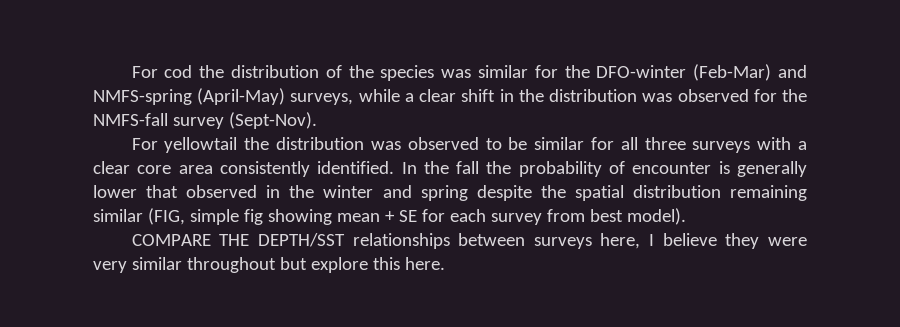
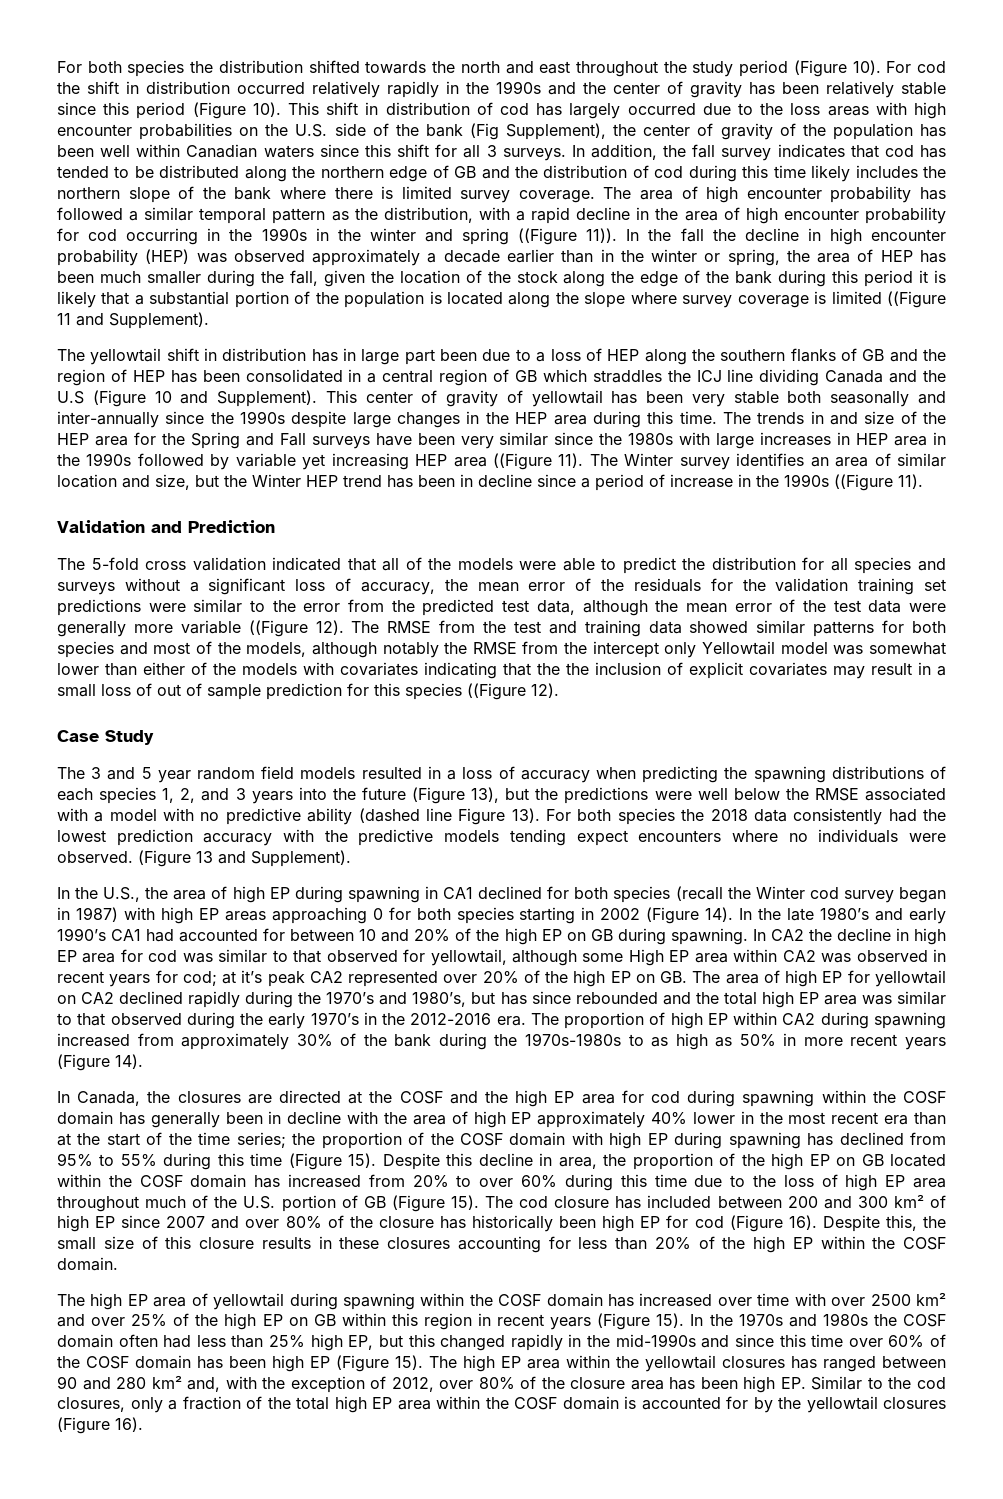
- For cod the distribution of the species was similar for the DFO-winter (Feb-Mar) and NMFS-spring (April-May) surveys, while a clear shift in the distribution was observed for the NMFS-fall survey (Sept-Nov).
- For yellowtail the distribution was observed to be similar for all three surveys with a clear core area consistently identified. In the fall the probability of encounter is generally lower that observed in the winter and spring despite the spatial distribution remaining similar (FIG, simple fig showing mean + SE for each survey from best model).
- COMPARE THE DEPTH/SST relationships between surveys here, I believe they were very similar throughout but explore this here.
+ For both species the distribution shifted towards the north and east throughout the study period (Figure 10). For cod the shift in distribution occurred relatively rapidly in the 1990s and the center of gravity has been relatively stable since this period (Figure 10). This shift in distribution of cod has largely occurred due to the loss areas with high encounter probabilities on the U.S. side of the bank (Fig Supplement), the center of gravity of the population has been well within Canadian waters since this shift for all 3 surveys. In addition, the fall survey indicates that cod has tended to be distributed along the northern edge of GB and the distribution of cod during this time likely includes the northern slope of the bank where there is limited survey coverage. The area of high encounter probability has followed a similar temporal pattern as the distribution, with a rapid decline in the area of high encounter probability for cod occurring in the 1990s in the winter and spring ((Figure 11)). In the fall the decline in high encounter probability (HEP) was observed approximately a decade earlier than in the winter or spring, the area of HEP has been much smaller during the fall, given the location of the stock along the edge of the bank during this period it is likely that a substantial portion of the population is located along the slope where survey coverage is limited ((Figure 11 and Supplement).
+ The yellowtail shift in distribution has in large part been due to a loss of HEP along the southern flanks of GB and the region of HEP has been consolidated in a central region of GB which straddles the ICJ line dividing Canada and the U.S (Figure 10 and Supplement). This center of gravity of yellowtail has been very stable both seasonally and inter-annually since the 1990s despite large changes in the HEP area during this time. The trends in and size of the HEP area for the Spring and Fall surveys have been very similar since the 1980s with large increases in HEP area in the 1990s followed by variable yet increasing HEP area ((Figure 11). The Winter survey identifies an area of similar location and size, but the Winter HEP trend has been in decline since a period of increase in the 1990s ((Figure 11).
+ Validation and Prediction
+ The 5-fold cross validation indicated that all of the models were able to predict the distribution for all species and surveys without a significant loss of accuracy, the mean error of the residuals for the validation training set predictions were similar to the error from the predicted test data, although the mean error of the test data were generally more variable ((Figure 12). The RMSE from the test and training data showed similar patterns for both species and most of the models, although notably the RMSE from the intercept only Yellowtail model was somewhat lower than either of the models with covariates indicating that the the inclusion of explicit covariates may result in a small loss of out of sample prediction for this species ((Figure 12).
+ Case Study
+ The 3 and 5 year random field models resulted in a loss of accuracy when predicting the spawning distributions of each species 1, 2, and 3 years into the future (Figure 13), but the predictions were well below the RMSE associated with a model with no predictive ability (dashed line Figure 13). For both species the 2018 data consistently had the lowest prediction accuracy with the predictive models tending expect encounters where no individuals were observed. (Figure 13 and Supplement).
+ In the U.S., the area of high EP during spawning in CA1 declined for both species (recall the Winter cod survey began in 1987) with high EP areas approaching 0 for both species starting in 2002 (Figure 14). In the late 1980’s and early 1990’s CA1 had accounted for between 10 and 20% of the high EP on GB during spawning. In CA2 the decline in high EP area for cod was similar to that observed for yellowtail, although some High EP area within CA2 was observed in recent years for cod; at it’s peak CA2 represented over 20% of the high EP on GB. The area of high EP for yellowtail on CA2 declined rapidly during the 1970’s and 1980’s, but has since rebounded and the total high EP area was similar to that observed during the early 1970’s in the 2012-2016 era. The proportion of high EP within CA2 during spawning increased from approximately 30% of the bank during the 1970s-1980s to as high as 50% in more recent years (Figure 14).
+ In Canada, the closures are directed at the COSF and the high EP area for cod during spawning within the COSF domain has generally been in decline with the area of high EP approximately 40% lower in the most recent era than at the start of the time series; the proportion of the COSF domain with high EP during spawning has declined from 95% to 55% during this time (Figure 15). Despite this decline in area, the proportion of the high EP on GB located within the COSF domain has increased from 20% to over 60% during this time due to the loss of high EP area throughout much of the U.S. portion of GB (Figure 15). The cod closure has included between 200 and 300 km² of high EP since 2007 and over 80% of the closure has historically been high EP for cod (Figure 16). Despite this, the small size of this closure results in these closures accounting for less than 20% of the high EP within the COSF domain.
+ The high EP area of yellowtail during spawning within the COSF domain has increased over time with over 2500 km² and over 25% of the high EP on GB within this region in recent years (Figure 15). In the 1970s and 1980s the COSF domain often had less than 25% high EP, but this changed rapidly in the mid-1990s and since this time over 60% of the COSF domain has been high EP (Figure 15). The high EP area within the yellowtail closures has ranged between 90 and 280 km² and, with the exception of 2012, over 80% of the closure area has been high EP. Similar to the cod closures, only a fraction of the total high EP area within the COSF domain is accounted for by the yellowtail closures (Figure 16).

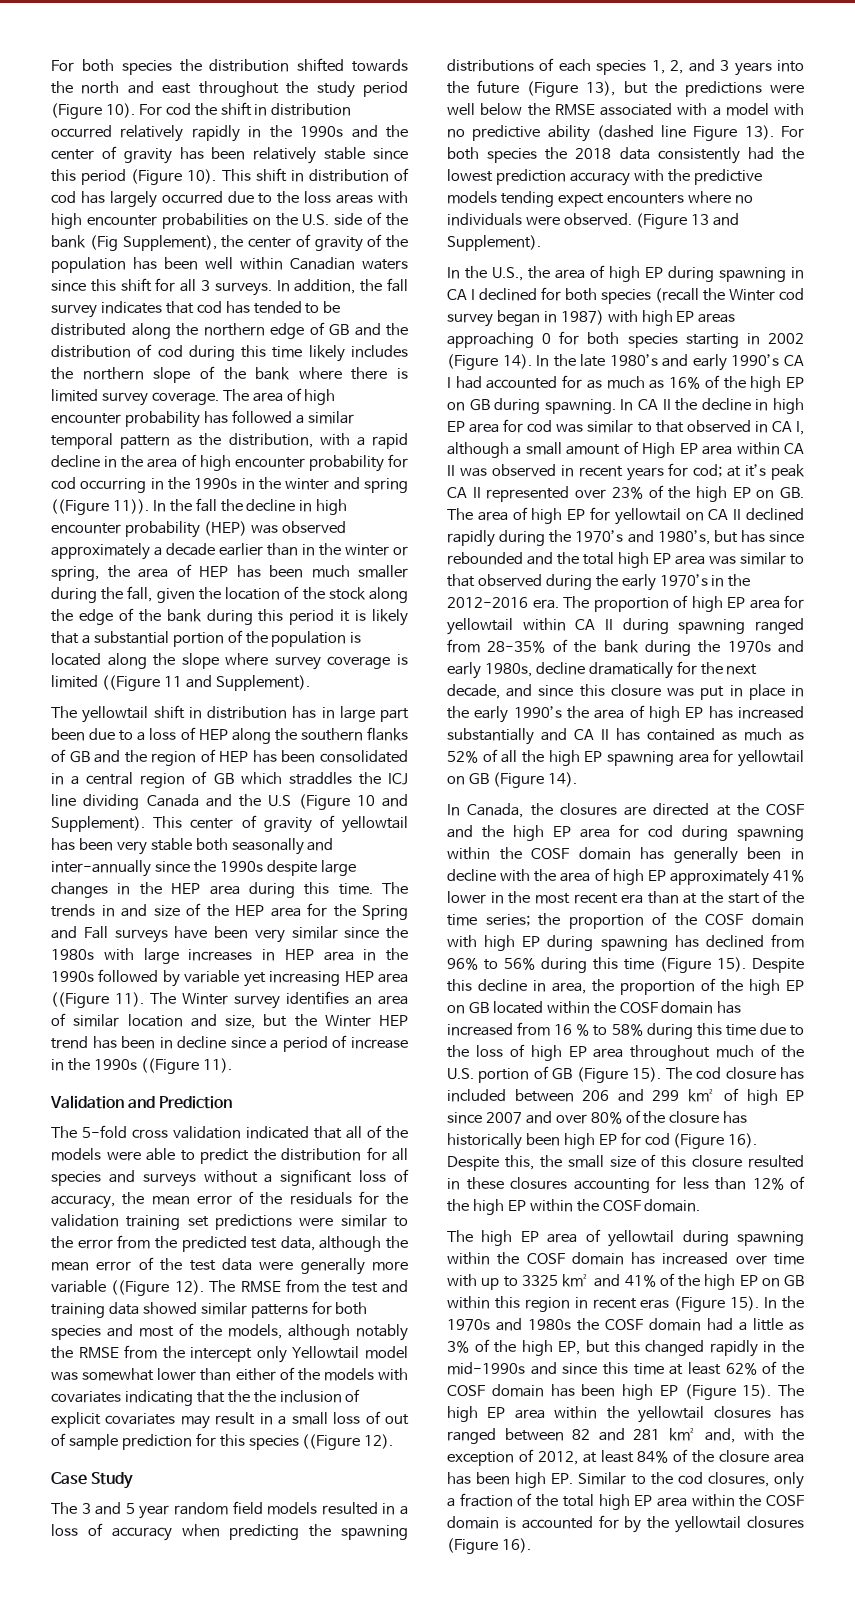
- In the U.S., the area of high EP during spawning in CA1 declined for both species (recall the Winter cod survey began in 1987) with high EP areas approaching 0 for both species starting in 2002 (Figure 14).
+ In the U.S., the area of high EP during spawning in CA I declined for both species (recall the Winter cod survey began in 1987) with high EP areas approaching 0 for both species starting in 2002 (Figure 14).
- In the late 1980’s and early 1990’s CA1 had accounted for between 10 and 20% of the high EP on GB during spawning.
+ In the late 1980’s and early 1990’s CA I had accounted for as much as 16% of the high EP on GB during spawning.
- In CA2 the decline in high EP area for cod was similar to that observed for yellowtail, although some High EP area within CA2 was observed in recent years for cod;
+ In CA II the decline in high EP area for cod was similar to that observed in CA I, although a small amount of High EP area within CA II was observed in recent years for cod;
- at it’s peak CA2 represented over 20% of the high EP on GB. The area of high EP for yellowtail on CA2 declined rapidly during the 1970’s and 1980’s, but has since rebounded and the total high EP area was similar to that observed during the early 1970’s in the 2012-2016 era.
+ at it’s peak CA II represented over 23% of the high EP on GB. The area of high EP for yellowtail on CA II declined rapidly during the 1970’s and 1980’s, but has since rebounded and the total high EP area was similar to that observed during the early 1970’s in the 2012-2016 era.
- The proportion of high EP within CA2 during spawning increased from approximately 30% of the bank during the 1970s-1980s to as high as 50% in more recent years (Figure 14).
+ The proportion of high EP area for yellowtail within CA II during spawning ranged from 28-35% of the bank during the 1970s and early 1980s, decline dramatically for the next decade, and since this closure was put in place in the early 1990’s the area of high EP has increased substantially and CA II has contained as much as 52% of all the high EP spawning area for yellowtail on GB (Figure 14).
- In Canada, the closures are directed at the COSF and the high EP area for cod during spawning within the COSF domain has generally been in decline with the area of high EP approximately 40% lower in the most recent era than at the start of the time series;
+ In Canada, the closures are directed at the COSF and the high EP area for cod during spawning within the COSF domain has generally been in decline with the area of high EP approximately 41% lower in the most recent era than at the start of the time series;
- the proportion of the COSF domain with high EP during spawning has declined from 95% to 55% during this time (Figure 15).
+ the proportion of the COSF domain with high EP during spawning has declined from 96% to 56% during this time (Figure 15).
- Despite this decline in area, the proportion of the high EP on GB located within the COSF domain has increased from 20% to over 60% during this time due to the loss of high EP area throughout much of the U.S. portion of GB (Figure 15).
+ Despite this decline in area, the proportion of the high EP on GB located within the COSF domain has increased from 16 % to 58% during this time due to the loss of high EP area throughout much of the U.S. portion of GB (Figure 15).
- The cod closure has included between 200 and 300 km² of high EP since 2007 and over 80% of the closure has historically been high EP for cod (Figure 16).
+ The cod closure has included between 206 and 299 km² of high EP since 2007 and over 80% of the closure has historically been high EP for cod (Figure 16).
- Despite this, the small size of this closure results in these closures accounting for less than 20% of the high EP within the COSF domain.
+ Despite this, the small size of this closure resulted in these closures accounting for less than 12% of the high EP within the COSF domain.
- The high EP area of yellowtail during spawning within the COSF domain has increased over time with over 2500 km² and over 25% of the high EP on GB within this region in recent years (Figure 15).
+ The high EP area of yellowtail during spawning within the COSF domain has increased over time with up to 3325 km² and 41% of the high EP on GB within this region in recent eras (Figure 15).
- In the 1970s and 1980s the COSF domain often had less than 25% high EP, but this changed rapidly in the mid-1990s and since this time over 60% of the COSF domain has been high EP (Figure 15).
+ In the 1970s and 1980s the COSF domain had a little as 3% of the high EP, but this changed rapidly in the mid-1990s and since this time at least 62% of the COSF domain has been high EP (Figure 15).
- The high EP area within the yellowtail closures has ranged between 90 and 280 km² and, with the exception of 2012, over 80% of the closure area has been high EP. Similar to the cod closures, only a fraction of the total high EP area within the COSF domain is accounted for by the yellowtail closures (Figure 16).
+ The high EP area within the yellowtail closures has ranged between 82 and 281 km² and, with the exception of 2012, at least 84% of the closure area has been high EP. Similar to the cod closures, only a fraction of the total high EP area within the COSF domain is accounted for by the yellowtail closures (Figure 16).

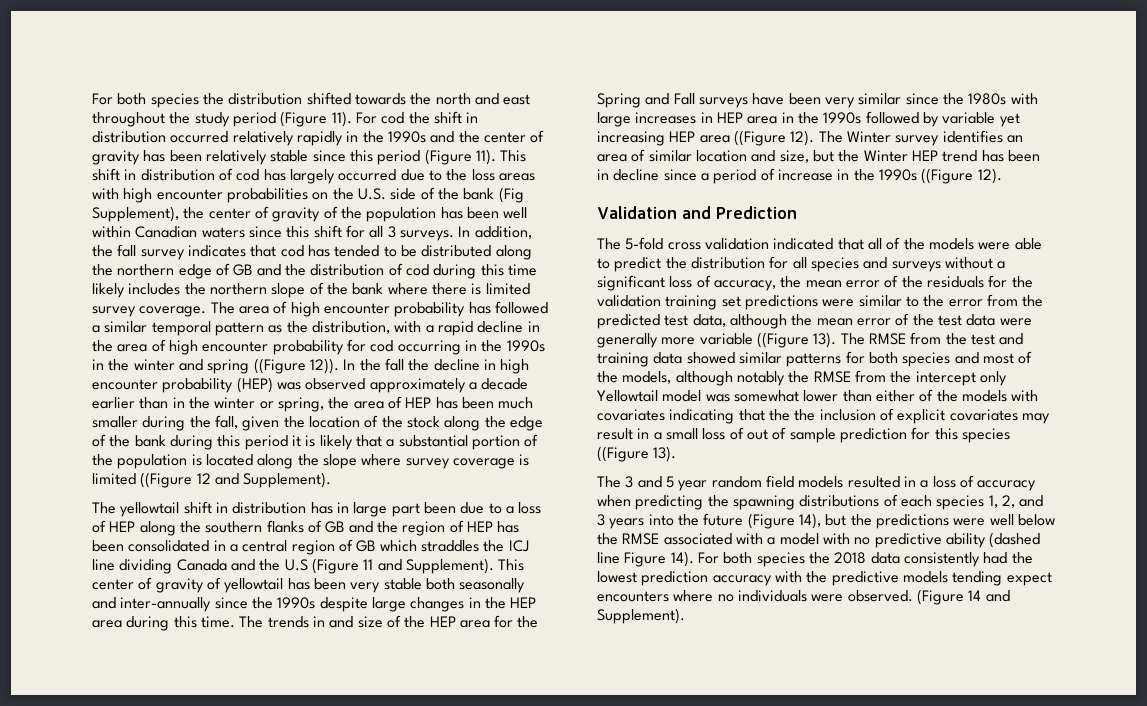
- For both species the distribution shifted towards the north and east throughout the study period (Figure 10).
+ For both species the distribution shifted towards the north and east throughout the study period (Figure 11).
- For cod the shift in distribution occurred relatively rapidly in the 1990s and the center of gravity has been relatively stable since this period (Figure 10).
+ For cod the shift in distribution occurred relatively rapidly in the 1990s and the center of gravity has been relatively stable since this period (Figure 11).
- The area of high encounter probability has followed a similar temporal pattern as the distribution, with a rapid decline in the area of high encounter probability for cod occurring in the 1990s in the winter and spring ((Figure 11)).
+ The area of high encounter probability has followed a similar temporal pattern as the distribution, with a rapid decline in the area of high encounter probability for cod occurring in the 1990s in the winter and spring ((Figure 12)).
- In the fall the decline in high encounter probability (HEP) was observed approximately a decade earlier than in the winter or spring, the area of HEP has been much smaller during the fall, given the location of the stock along the edge of the bank during this period it is likely that a substantial portion of the population is located along the slope where survey coverage is limited ((Figure 11 and Supplement).
+ In the fall the decline in high encounter probability (HEP) was observed approximately a decade earlier than in the winter or spring, the area of HEP has been much smaller during the fall, given the location of the stock along the edge of the bank during this period it is likely that a substantial portion of the population is located along the slope where survey coverage is limited ((Figure 12 and Supplement).
- The yellowtail shift in distribution has in large part been due to a loss of HEP along the southern flanks of GB and the region of HEP has been consolidated in a central region of GB which straddles the ICJ line dividing Canada and the U.S (Figure 10 and Supplement).
+ The yellowtail shift in distribution has in large part been due to a loss of HEP along the southern flanks of GB and the region of HEP has been consolidated in a central region of GB which straddles the ICJ line dividing Canada and the U.S (Figure 11 and Supplement).
- The trends in and size of the HEP area for the Spring and Fall surveys have been very similar since the 1980s with large increases in HEP area in the 1990s followed by variable yet increasing HEP area ((Figure 11).
+ The trends in and size of the HEP area for the Spring and Fall surveys have been very similar since the 1980s with large increases in HEP area in the 1990s followed by variable yet increasing HEP area ((Figure 12).
- The Winter survey identifies an area of similar location and size, but the Winter HEP trend has been in decline since a period of increase in the 1990s ((Figure 11).
+ The Winter survey identifies an area of similar location and size, but the Winter HEP trend has been in decline since a period of increase in the 1990s ((Figure 12).
- The 5-fold cross validation indicated that all of the models were able to predict the distribution for all species and surveys without a significant loss of accuracy, the mean error of the residuals for the validation training set predictions were similar to the error from the predicted test data, although the mean error of the test data were generally more variable ((Figure 12).
+ The 5-fold cross validation indicated that all of the models were able to predict the distribution for all species and surveys without a significant loss of accuracy, the mean error of the residuals for the validation training set predictions were similar to the error from the predicted test data, although the mean error of the test data were generally more variable ((Figure 13).
- The RMSE from the test and training data showed similar patterns for both species and most of the models, although notably the RMSE from the intercept only Yellowtail model was somewhat lower than either of the models with covariates indicating that the the inclusion of explicit covariates may result in a small loss of out of sample prediction for this species ((Figure 12).
- Case Study
+ The RMSE from the test and training data showed similar patterns for both species and most of the models, although notably the RMSE from the intercept only Yellowtail model was somewhat lower than either of the models with covariates indicating that the the inclusion of explicit covariates may result in a small loss of out of sample prediction for this species ((Figure 13).
- The 3 and 5 year random field models resulted in a loss of accuracy when predicting the spawning distributions of each species 1, 2, and 3 years into the future (Figure 13), but the predictions were well below the RMSE associated with a model with no predictive ability (dashed line Figure 13).
+ The 3 and 5 year random field models resulted in a loss of accuracy when predicting the spawning distributions of each species 1, 2, and 3 years into the future (Figure 14), but the predictions were well below the RMSE associated with a model with no predictive ability (dashed line Figure 14).
- (Figure 13 and Supplement).
- In the U.S., the area of high EP during spawning in CA I declined for both species (recall the Winter cod survey began in 1987) with high EP areas approaching 0 for both species starting in 2002 (Figure 14). In the late 1980’s and early 1990’s CA I had accounted for as much as 16% of the high EP on GB during spawning. In CA II the decline in high EP area for cod was similar to that observed in CA I, although a small amount of High EP area within CA II was observed in recent years for cod; at it’s peak CA II represented over 23% of the high EP on GB. The area of high EP for yellowtail on CA II declined rapidly during the 1970’s and 1980’s, but has since rebounded and the total high EP area was similar to that observed during the early 1970’s in the 2012-2016 era. The proportion of high EP area for yellowtail within CA II during spawning ranged from 28-35% of the bank during the 1970s and early 1980s, decline dramatically for the next decade, and since this closure was put in place in the early 1990’s the area of high EP has increased substantially and CA II has contained as much as 52% of all the high EP spawning area for yellowtail on GB (Figure 14).
- In Canada, the closures are directed at the COSF and the high EP area for cod during spawning within the COSF domain has generally been in decline with the area of high EP approximately 41% lower in the most recent era than at the start of the time series; the proportion of the COSF domain with high EP during spawning has declined from 96% to 56% during this time (Figure 15). Despite this decline in area, the proportion of the high EP on GB located within the COSF domain has increased from 16 % to 58% during this time due to the loss of high EP area throughout much of the U.S. portion of GB (Figure 15). The cod closure has included between 206 and 299 km² of high EP since 2007 and over 80% of the closure has historically been high EP for cod (Figure 16). Despite this, the small size of this closure resulted in these closures accounting for less than 12% of the high EP within the COSF domain.
- The high EP area of yellowtail during spawning within the COSF domain has increased over time with up to 3325 km² and 41% of the high EP on GB within this region in recent eras (Figure 15). In the 1970s and 1980s the COSF domain had a little as 3% of the high EP, but this changed rapidly in the mid-1990s and since this time at least 62% of the COSF domain has been high EP (Figure 15). The high EP area within the yellowtail closures has ranged between 82 and 281 km² and, with the exception of 2012, at least 84% of the closure area has been high EP. Similar to the cod closures, only a fraction of the total high EP area within the COSF domain is accounted for by the yellowtail closures (Figure 16).
+ (Figure 14 and Supplement).

